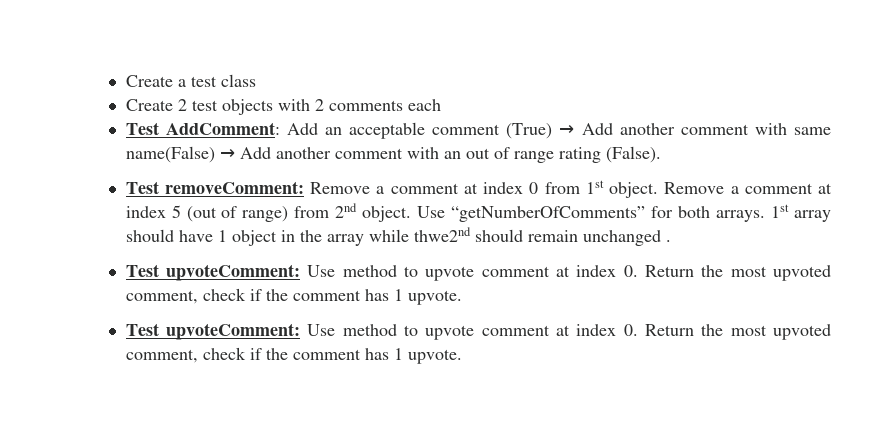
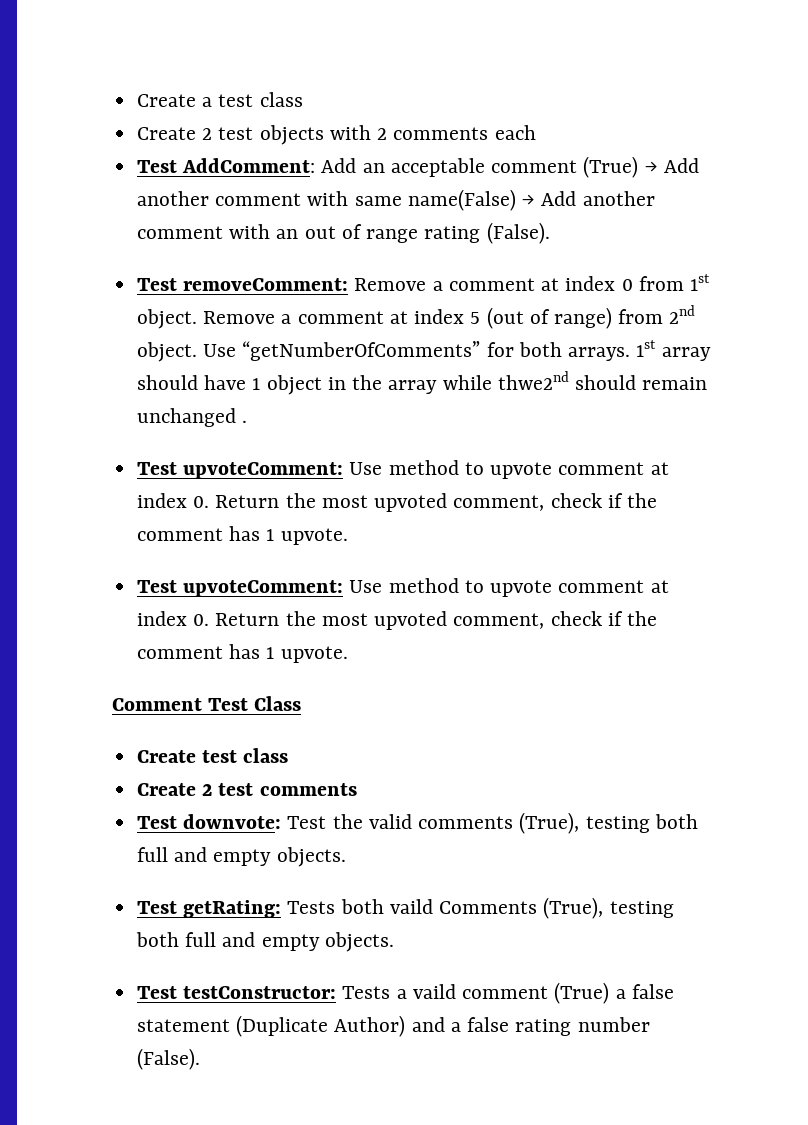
+ Comment Test Class
+ Create test class
+ Create 2 test comments
+ Test downvote: Test the valid comments (True), testing both full and empty objects.
+ Test getRating: Tests both vaild Comments (True), testing both full and empty objects.
+ Test testConstructor: Tests a vaild comment (True) a false statement (Duplicate Author) and a false rating number (False).

